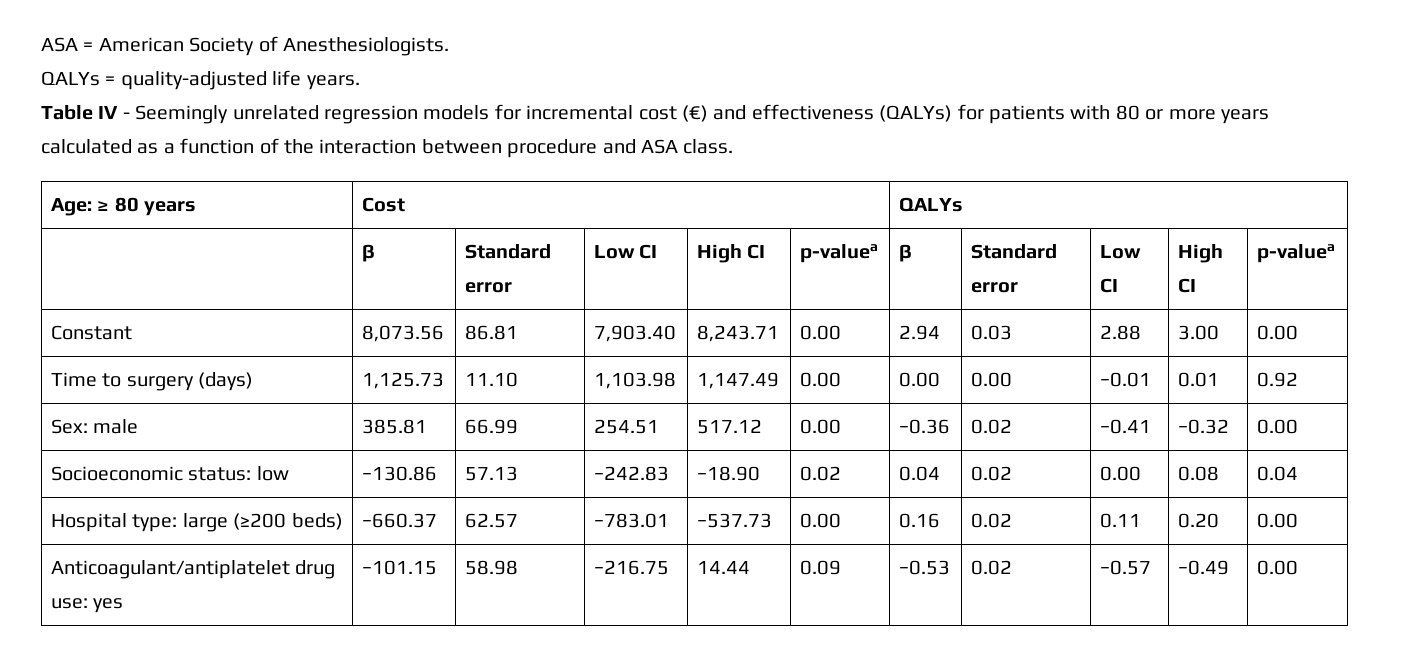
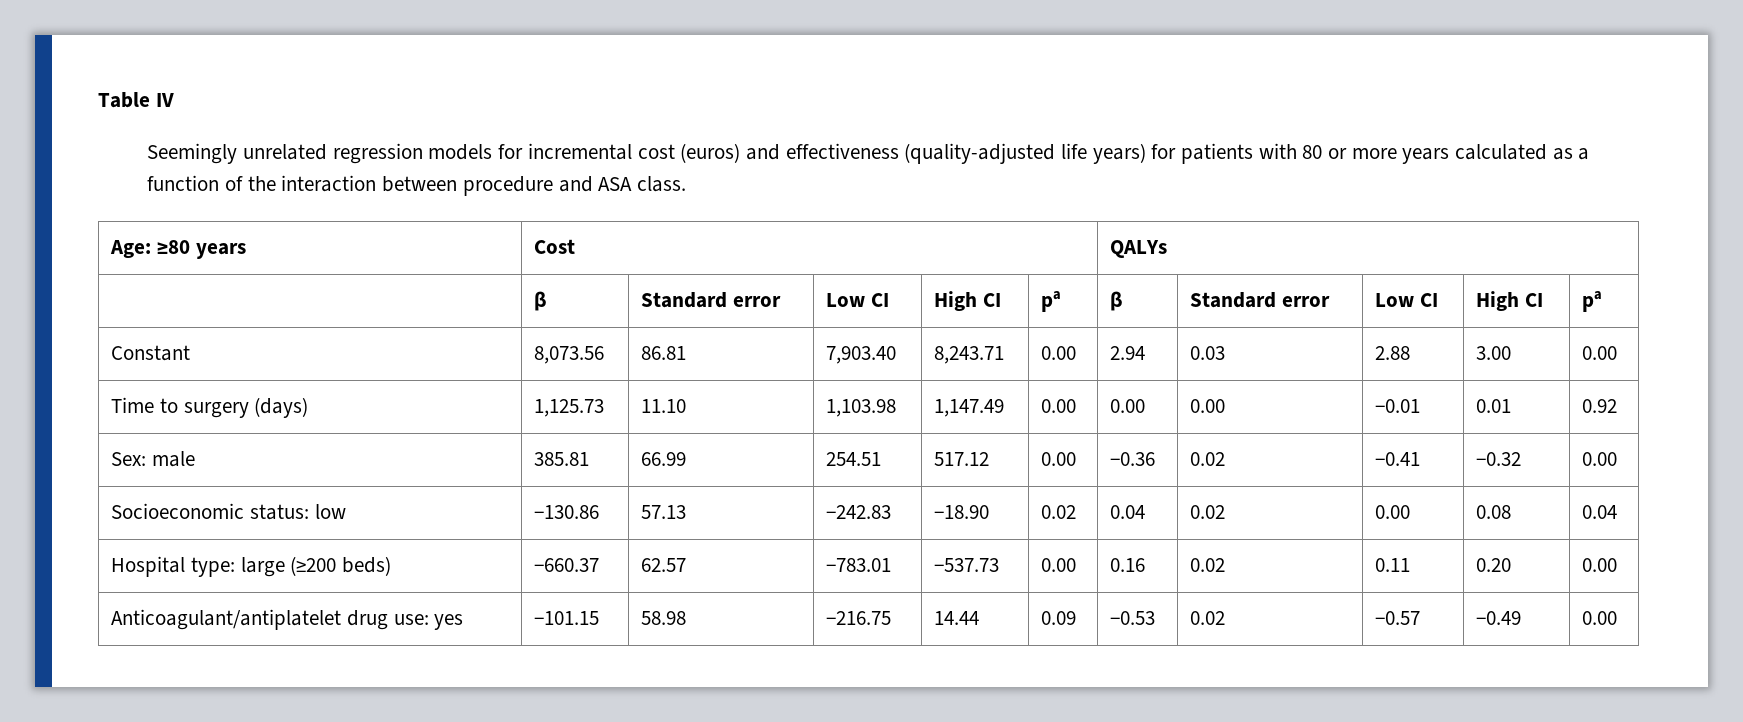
- ASA = American Society of Anesthesiologists.
- QALYs = quality-adjusted life years.
- Table IV - Seemingly unrelated regression models for incremental cost (€) and effectiveness (QALYs) for patients with 80 or more years calculated as a function of the interaction between procedure and ASA class.
+ Table IV
+ Seemingly unrelated regression models for incremental cost (euros) and effectiveness (quality-adjusted life years) for patients with 80 or more years calculated as a function of the interaction between procedure and ASA class.
- Age: ≥ 80 years | Cost | QALYs
+ Age: ≥80 years | Cost | QALYs
- | β | Standard error | Low CI | High CI | p-valuea | β | Standard error | Low CI | High CI | p-valuea
+ | β | Standard error | Low CI | High CI | pa | β | Standard error | Low CI | High CI | pa

